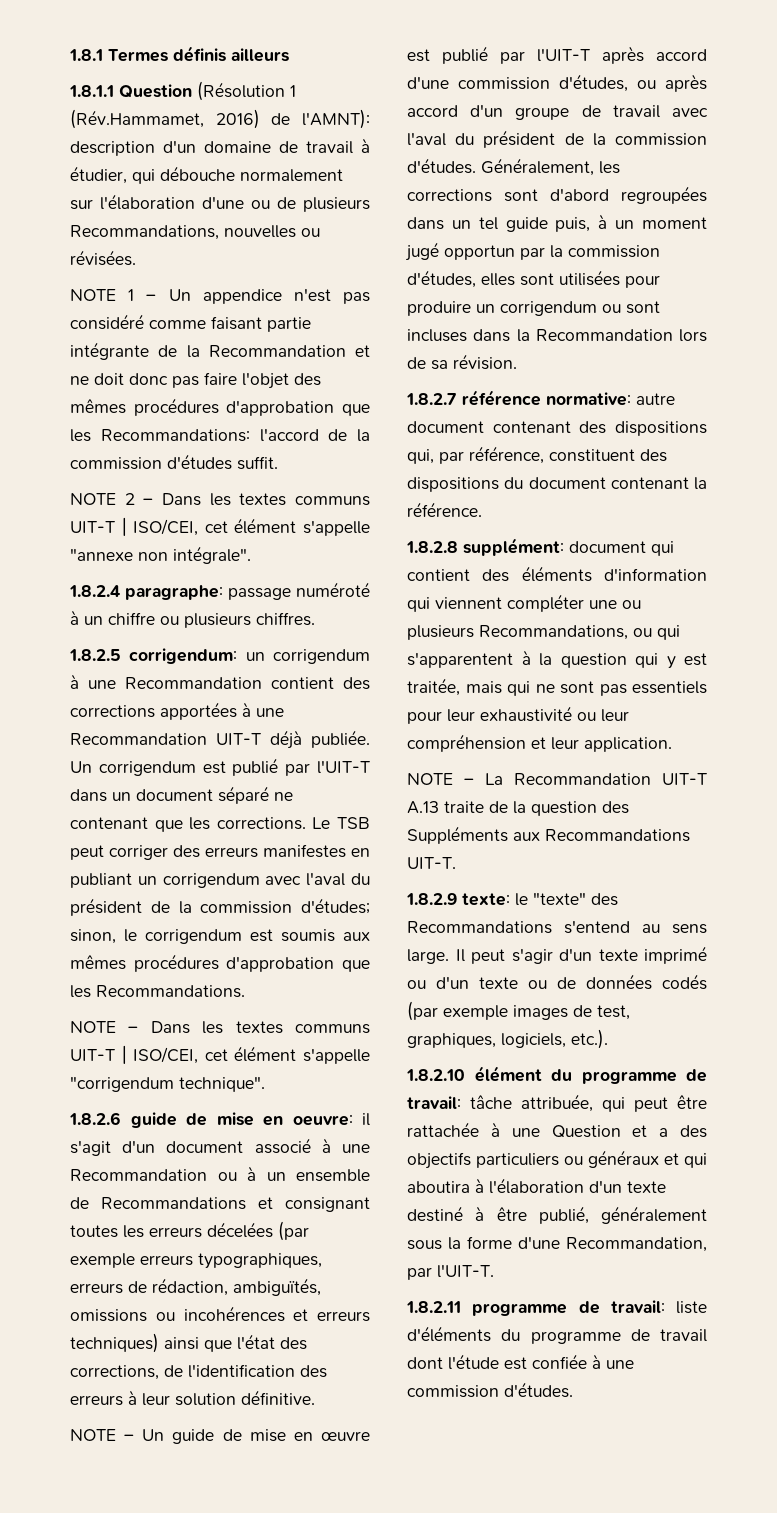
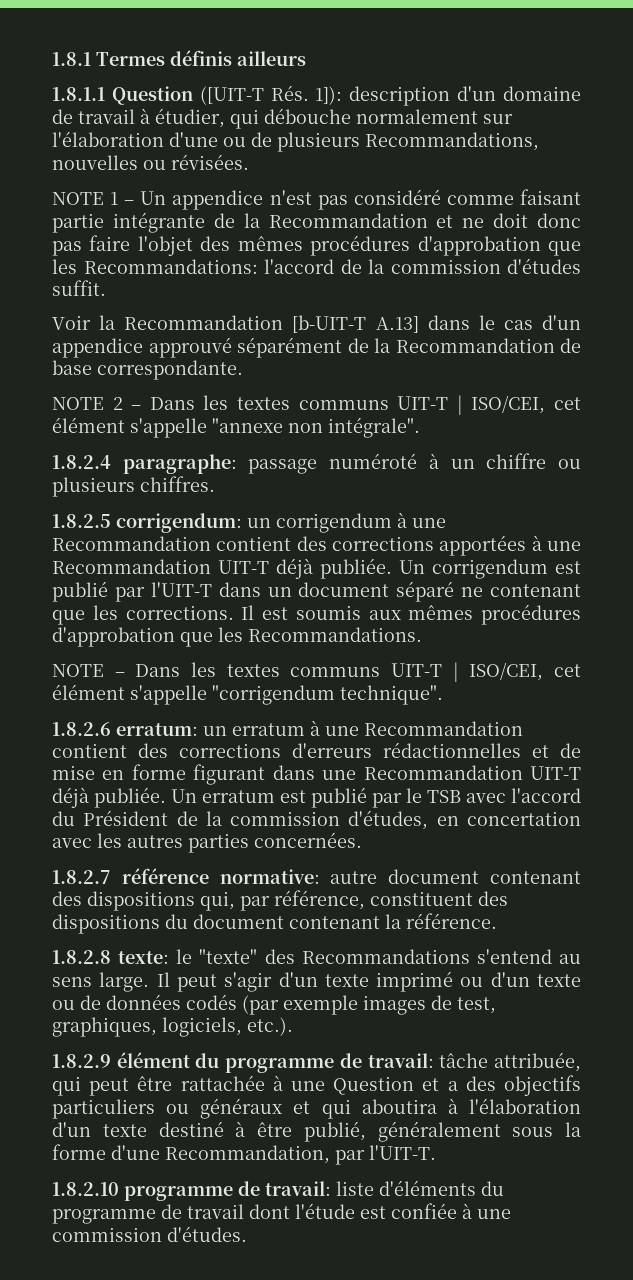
- 1.8.1.1 Question (Résolution 1 (Rév.Hammamet, 2016) de l'AMNT): description d'un domaine de travail à étudier, qui débouche normalement sur l'élaboration d'une ou de plusieurs Recommandations, nouvelles ou révisées.
+ 1.8.1.1 Question ([UIT-T Rés. 1]): description d'un domaine de travail à étudier, qui débouche normalement sur l'élaboration d'une ou de plusieurs Recommandations, nouvelles ou révisées.
+ Voir la Recommandation [b-UIT-T A.13] dans le cas d'un appendice approuvé séparément de la Recommandation de base correspondante.
- Le TSB peut corriger des erreurs manifestes en publiant un corrigendum avec l'aval du président de la commission d'études; sinon, le corrigendum est soumis aux mêmes procédures d'approbation que les Recommandations.
+ Il est soumis aux mêmes procédures d'approbation que les Recommandations.
- 1.8.2.6 guide de mise en oeuvre: il s'agit d'un document associé à une Recommandation ou à un ensemble de Recommandations et consignant toutes les erreurs décelées (par exemple erreurs typographiques, erreurs de rédaction, ambiguïtés, omissions ou incohérences et erreurs techniques) ainsi que l'état des corrections, de l'identification des erreurs à leur solution définitive.
- NOTE – Un guide de mise en œuvre est publié par l'UIT-T après accord d'une commission d'études, ou après accord d'un groupe de travail avec l'aval du président de la commission d'études. Généralement, les corrections sont d'abord regroupées dans un tel guide puis, à un moment jugé opportun par la commission d'études, elles sont utilisées pour produire un corrigendum ou sont incluses dans la Recommandation lors de sa révision.
+ 1.8.2.6 erratum: un erratum à une Recommandation contient des corrections d'erreurs rédactionnelles et de mise en forme figurant dans une Recommandation UIT-T déjà publiée. Un erratum est publié par le TSB avec l'accord du Président de la commission d'études, en concertation avec les autres parties concernées.
- 1.8.2.8 supplément: document qui contient des éléments d'information qui viennent compléter une ou plusieurs Recommandations, ou qui s'apparentent à la question qui y est traitée, mais qui ne sont pas essentiels pour leur exhaustivité ou leur compréhension et leur application.
- NOTE – La Recommandation UIT-T A.13 traite de la question des Suppléments aux Recommandations UIT-T.
- 1.8.2.9 texte: le "texte" des Recommandations s'entend au sens large.
+ 1.8.2.8 texte: le "texte" des Recommandations s'entend au sens large.
- 1.8.2.10 élément du programme de travail: tâche attribuée, qui peut être rattachée à une Question et a des objectifs particuliers ou généraux et qui aboutira à l'élaboration d'un texte destiné à être publié, généralement sous la forme d'une Recommandation, par l'UIT-T.
+ 1.8.2.9 élément du programme de travail: tâche attribuée, qui peut être rattachée à une Question et a des objectifs particuliers ou généraux et qui aboutira à l'élaboration d'un texte destiné à être publié, généralement sous la forme d'une Recommandation, par l'UIT-T.
- 1.8.2.11 programme de travail: liste d'éléments du programme de travail dont l'étude est confiée à une commission d'études.
+ 1.8.2.10 programme de travail: liste d'éléments du programme de travail dont l'étude est confiée à une commission d'études.

